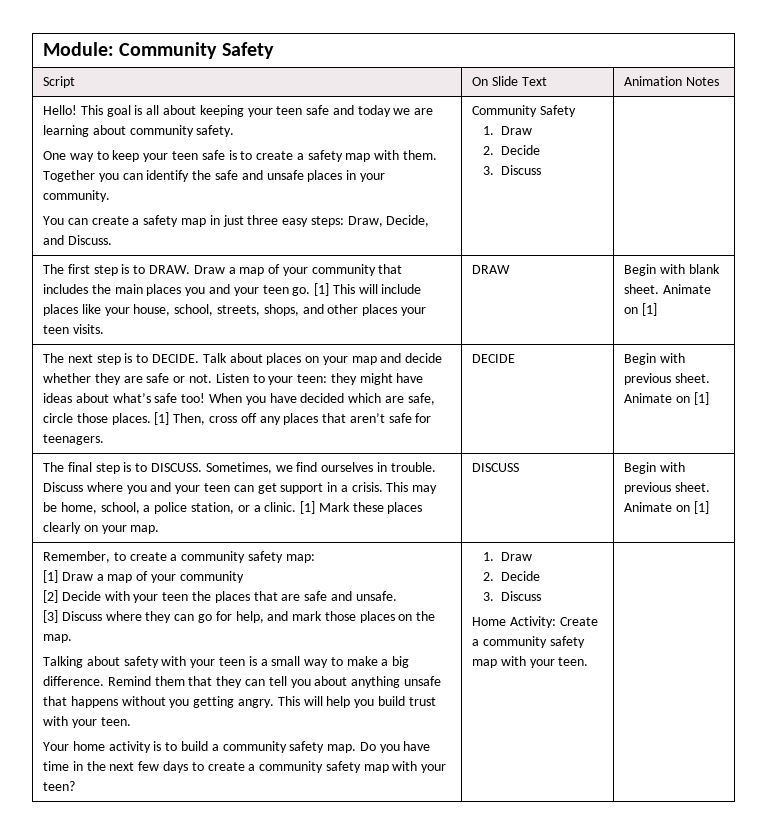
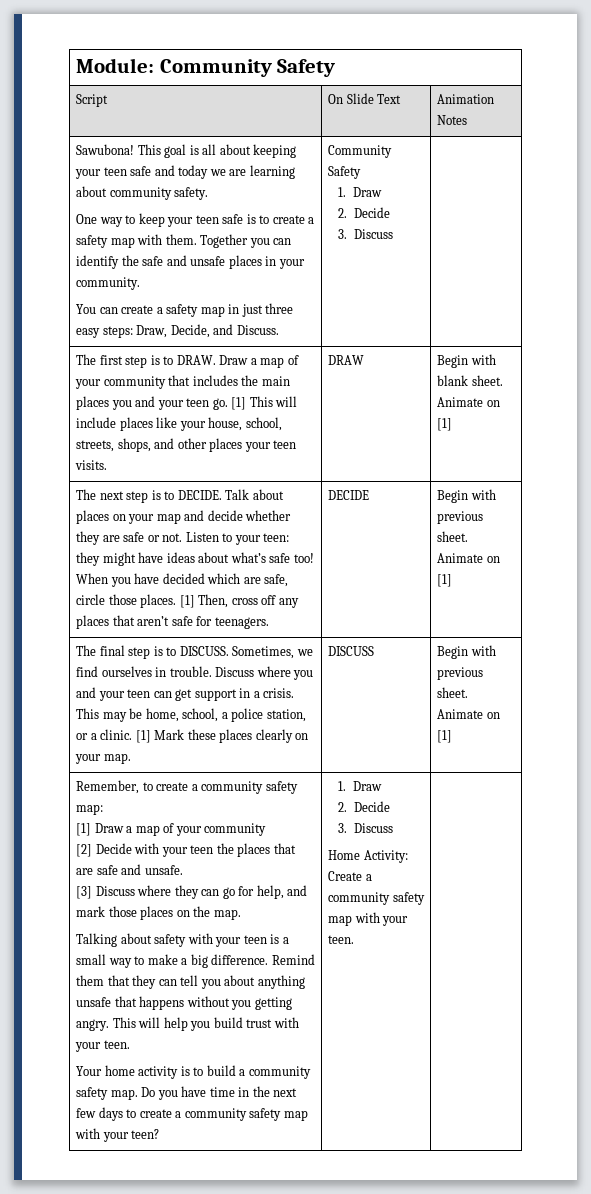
- Hello!
+ Sawubona!

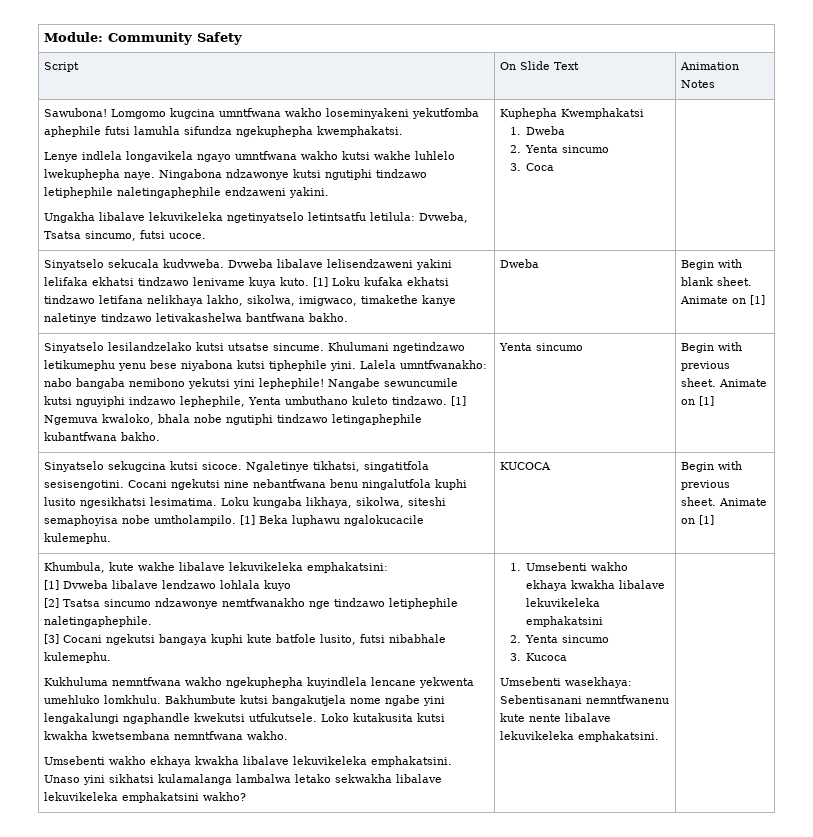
- This goal is all about keeping your teen safe and today we are learning about community safety.
- One way to keep your teen safe is to create a safety map with them. Together you can identify the safe and unsafe places in your community.
- You can create a safety map in just three easy steps: Draw, Decide, and Discuss. | Community Safety
- 1. Draw
- 2. Decide
- 3. Discuss |
- The first step is to DRAW. Draw a map of your community that includes the main places you and your teen go. [1] This will include places like your house, school, streets, shops, and other places your teen visits. | DRAW | Begin with blank sheet. Animate on [1]
+ Lomgomo kugcina umntfwana wakho loseminyakeni yekutfomba aphephile futsi lamuhla sifundza ngekuphepha kwemphakatsi.
+ Lenye indlela longavikela ngayo umntfwana wakho kutsi wakhe luhlelo lwekuphepha naye. Ningabona ndzawonye kutsi ngutiphi tindzawo letiphephile naletingaphephile endzaweni yakini.
+ Ungakha libalave lekuvikeleka ngetinyatselo letintsatfu letilula: Dvweba, Tsatsa sincumo, futsi ucoce. | Kuphepha Kwemphakatsi
+ 1. Dweba
+ 2. Yenta sincumo
+ 3. Coca |
+ Sinyatselo sekucala kudvweba. Dvweba libalave lelisendzaweni yakini lelifaka ekhatsi tindzawo lenivame kuya kuto. [1] Loku kufaka ekhatsi tindzawo letifana nelikhaya lakho, sikolwa, imigwaco, timakethe kanye naletinye tindzawo letivakashelwa bantfwana bakho. | Dweba | Begin with blank sheet. Animate on [1]
- The next step is to DECIDE. Talk about places on your map and decide whether they are safe or not. Listen to your teen: they might have ideas about what’s safe too! When you have decided which are safe, circle those places. [1] Then, cross off any places that aren’t safe for teenagers. | DECIDE | Begin with previous sheet. Animate on [1]
- The final step is to DISCUSS. Sometimes, we find ourselves in trouble. Discuss where you and your teen can get support in a crisis. This may be home, school, a police station, or a clinic. [1] Mark these places clearly on your map. | DISCUSS | Begin with previous sheet. Animate on [1]
- Remember, to create a community safety map:
- [1] Draw a map of your community
- [2] Decide with your teen the places that are safe and unsafe.
- [3] Discuss where they can go for help, and mark those places on the map.
- Talking about safety with your teen is a small way to make a big difference. Remind them that they can tell you about anything unsafe that happens without you getting angry. This will help you build trust with your teen.
- Your home activity is to build a community safety map. Do you have time in the next few days to create a community safety map with your teen? | 1. Draw
- 2. Decide
- 3. Discuss
- Home Activity: Create a community safety map with your teen.
+ Sinyatselo lesilandzelako kutsi utsatse sincume. Khulumani ngetindzawo letikumephu yenu bese niyabona kutsi tiphephile yini. Lalela umntfwanakho: nabo bangaba nemibono yekutsi yini lephephile! Nangabe sewuncumile kutsi nguyiphi indzawo lephephile, Yenta umbuthano kuleto tindzawo. [1] Ngemuva kwaloko, bhala nobe ngutiphi tindzawo letingaphephile kubantfwana bakho. | Yenta sincumo | Begin with previous sheet. Animate on [1]
+ Sinyatselo sekugcina kutsi sicoce. Ngaletinye tikhatsi, singatitfola sesisengotini. Cocani ngekutsi nine nebantfwana benu ningalutfola kuphi lusito ngesikhatsi lesimatima. Loku kungaba likhaya, sikolwa, siteshi semaphoyisa nobe umtholampilo. [1] Beka luphawu ngalokucacile kulemephu. | KUCOCA | Begin with previous sheet. Animate on [1]
+ Khumbula, kute wakhe libalave lekuvikeleka emphakatsini:
+ [1] Dvweba libalave lendzawo lohlala kuyo
+ [2] Tsatsa sincumo ndzawonye nemtfwanakho nge tindzawo letiphephile naletingaphephile.
+ [3] Cocani ngekutsi bangaya kuphi kute batfole lusito, futsi nibabhale kulemephu.
+ Kukhuluma nemntfwana wakho ngekuphepha kuyindlela lencane yekwenta umehluko lomkhulu. Bakhumbute kutsi bangakutjela nome ngabe yini lengakalungi ngaphandle kwekutsi utfukutsele. Loko kutakusita kutsi kwakha kwetsembana nemntfwana wakho.
+ Umsebenti wakho ekhaya kwakha libalave lekuvikeleka emphakatsini. Unaso yini sikhatsi kulamalanga lambalwa letako sekwakha libalave lekuvikeleka emphakatsini wakho? | 1. Umsebenti wakho ekhaya kwakha libalave lekuvikeleka emphakatsini
+ 2. Yenta sincumo
+ 3. Kucoca
+ Umsebenti wasekhaya: Sebentisanani nemntfwanenu kute nente libalave lekuvikeleka emphakatsini.

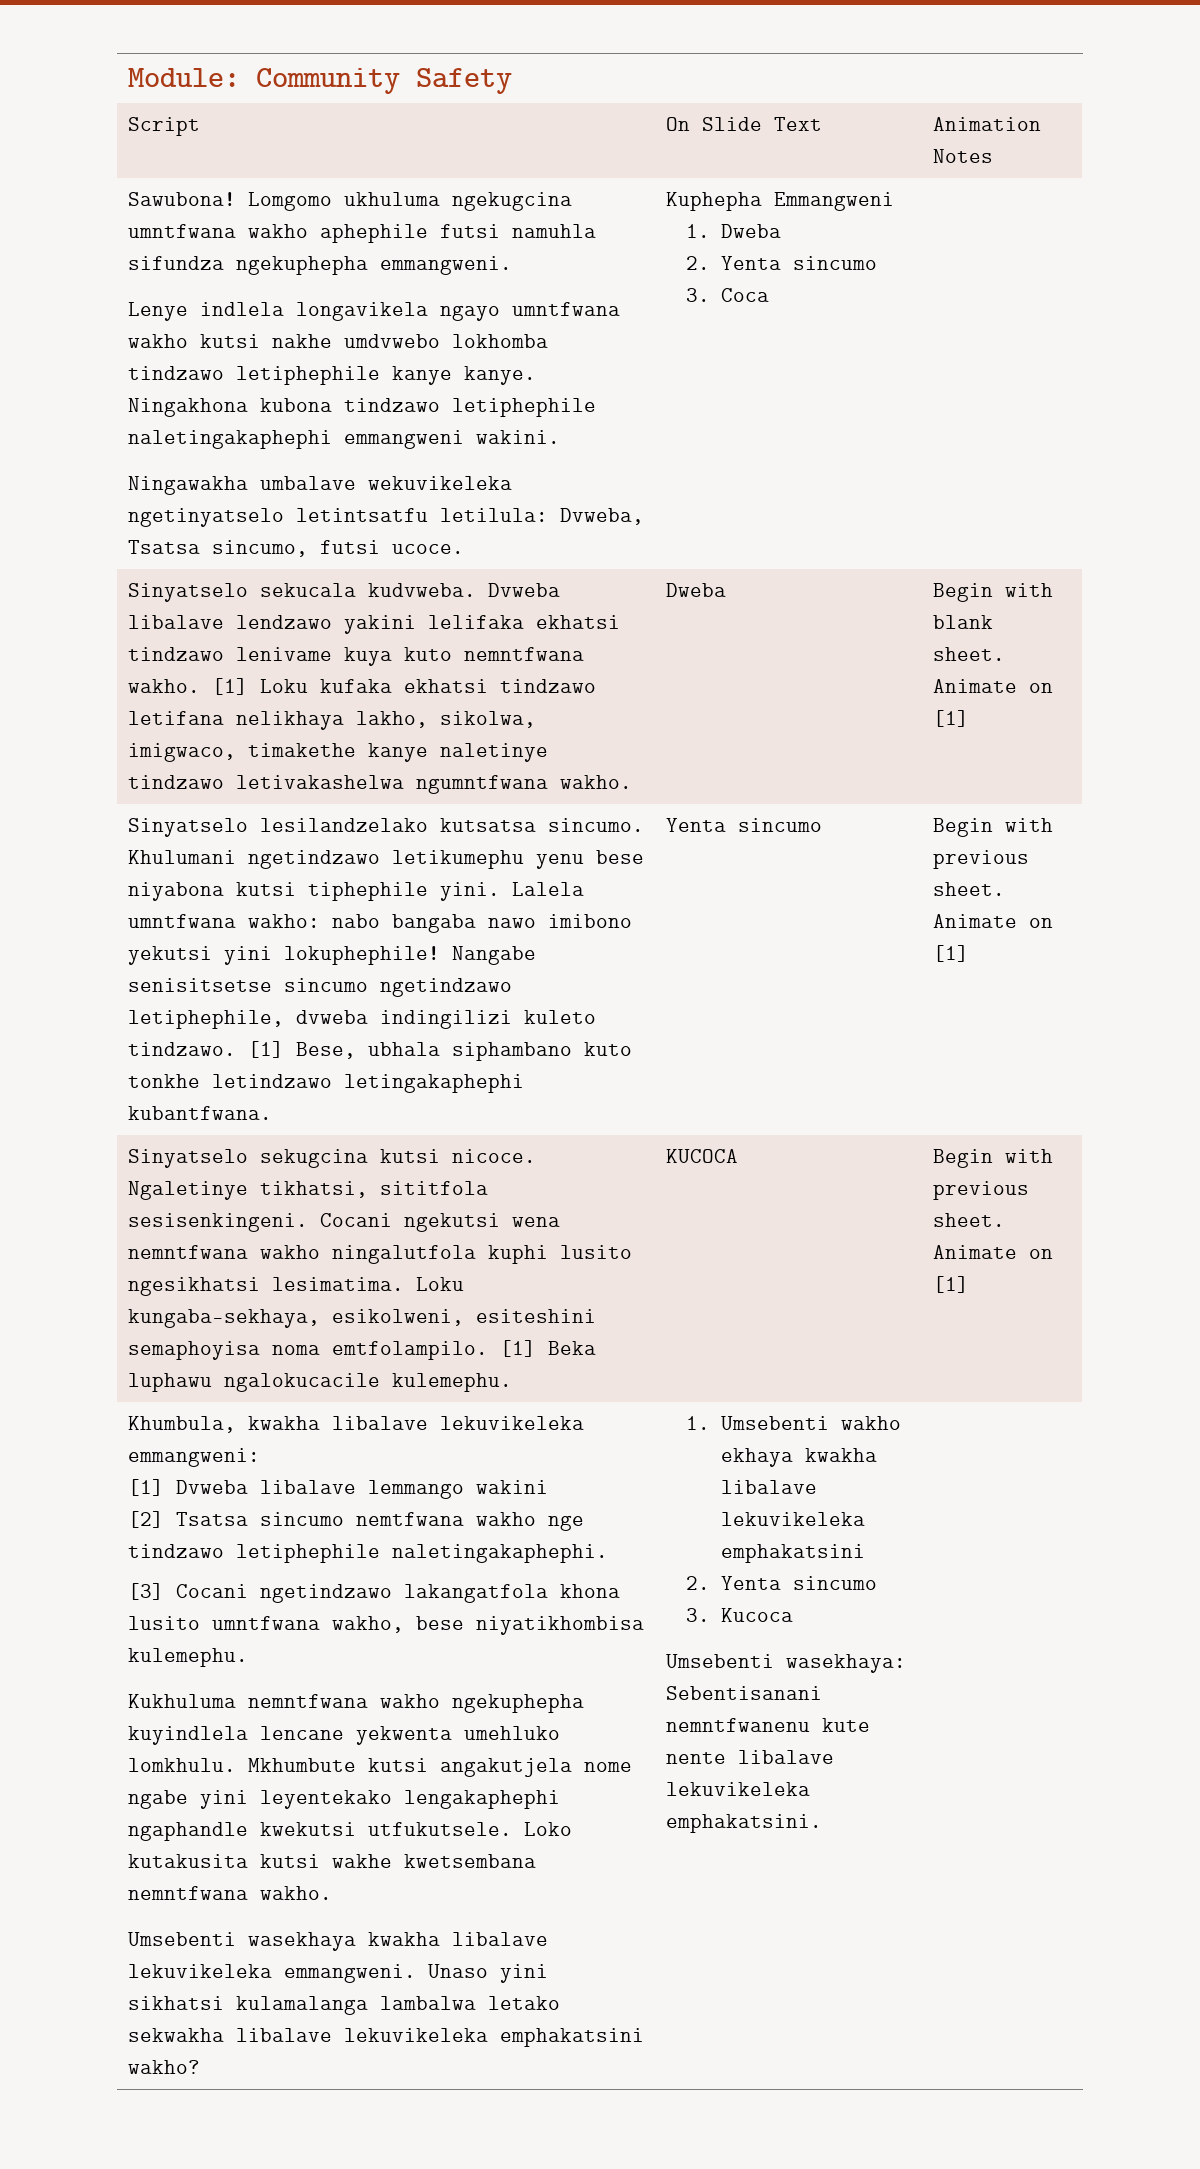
- Lomgomo kugcina umntfwana wakho loseminyakeni yekutfomba aphephile futsi lamuhla sifundza ngekuphepha kwemphakatsi.
+ Lomgomo ukhuluma ngekugcina umntfwana wakho aphephile futsi namuhla sifundza ngekuphepha emmangweni.
- Lenye indlela longavikela ngayo umntfwana wakho kutsi wakhe luhlelo lwekuphepha naye. Ningabona ndzawonye kutsi ngutiphi tindzawo letiphephile naletingaphephile endzaweni yakini.
- Ungakha libalave lekuvikeleka ngetinyatselo letintsatfu letilula: Dvweba, Tsatsa sincumo, futsi ucoce.
+ Lenye indlela longavikela ngayo umntfwana wakho kutsi nakhe umdvwebo lokhomba tindzawo letiphephile kanye kanye. Ningakhona kubona tindzawo letiphephile naletingakaphephi emmangweni wakini.
+ Ningawakha umbalave wekuvikeleka ngetinyatselo letintsatfu letilula: Dvweba, Tsatsa sincumo, futsi ucoce.
- Kuphepha Kwemphakatsi
+ Kuphepha Emmangweni
- Sinyatselo sekucala kudvweba. Dvweba libalave lelisendzaweni yakini lelifaka ekhatsi tindzawo lenivame kuya kuto. [1] Loku kufaka ekhatsi tindzawo letifana nelikhaya lakho, sikolwa, imigwaco, timakethe kanye naletinye tindzawo letivakashelwa bantfwana bakho. | Dweba | Begin with blank sheet. Animate on [1]
+ Sinyatselo sekucala kudvweba. Dvweba libalave lendzawo yakini lelifaka ekhatsi tindzawo lenivame kuya kuto nemntfwana wakho. [1] Loku kufaka ekhatsi tindzawo letifana nelikhaya lakho, sikolwa, imigwaco, timakethe kanye naletinye tindzawo letivakashelwa ngumntfwana wakho. | Dweba | Begin with blank sheet. Animate on [1]
- Sinyatselo lesilandzelako kutsi utsatse sincume.
+ Sinyatselo lesilandzelako kutsatsa sincumo.
- Lalela umntfwanakho: nabo bangaba nemibono yekutsi yini lephephile! Nangabe sewuncumile kutsi nguyiphi indzawo lephephile, Yenta umbuthano kuleto tindzawo. [1] Ngemuva kwaloko, bhala nobe ngutiphi tindzawo letingaphephile kubantfwana bakho.
+ Lalela umntfwana wakho: nabo bangaba nawo imibono yekutsi yini lokuphephile! Nangabe senisitsetse sincumo ngetindzawo letiphephile, dvweba indingilizi kuleto tindzawo. [1] Bese, ubhala siphambano kuto tonkhe letindzawo letingakaphephi kubantfwana.
- Sinyatselo sekugcina kutsi sicoce. Ngaletinye tikhatsi, singatitfola sesisengotini. Cocani ngekutsi nine nebantfwana benu ningalutfola kuphi lusito ngesikhatsi lesimatima. Loku kungaba likhaya, sikolwa, siteshi semaphoyisa nobe umtholampilo. [1] Beka luphawu ngalokucacile kulemephu. | KUCOCA | Begin with previous sheet. Animate on [1]
+ Sinyatselo sekugcina kutsi nicoce. Ngaletinye tikhatsi, sititfola sesisenkingeni. Cocani ngekutsi wena nemntfwana wakho ningalutfola kuphi lusito ngesikhatsi lesimatima. Loku kungaba-sekhaya, esikolweni, esiteshini semaphoyisa noma emtfolampilo. [1] Beka luphawu ngalokucacile kulemephu. | KUCOCA | Begin with previous sheet. Animate on [1]
- Khumbula, kute wakhe libalave lekuvikeleka emphakatsini:
+ Khumbula, kwakha libalave lekuvikeleka emmangweni:
- [1] Dvweba libalave lendzawo lohlala kuyo
+ [1] Dvweba libalave lemmango wakini
- [2] Tsatsa sincumo ndzawonye nemtfwanakho nge tindzawo letiphephile naletingaphephile.
+ [2] Tsatsa sincumo nemtfwana wakho nge tindzawo letiphephile naletingakaphephi.
- [3] Cocani ngekutsi bangaya kuphi kute batfole lusito, futsi nibabhale kulemephu.
+ [3] Cocani ngetindzawo lakangatfola khona lusito umntfwana wakho, bese niyatikhombisa kulemephu.
- Bakhumbute kutsi bangakutjela nome ngabe yini lengakalungi ngaphandle kwekutsi utfukutsele.
+ Mkhumbute kutsi angakutjela nome ngabe yini leyentekako lengakaphephi ngaphandle kwekutsi utfukutsele.
- Loko kutakusita kutsi kwakha kwetsembana nemntfwana wakho.
+ Loko kutakusita kutsi wakhe kwetsembana nemntfwana wakho.
- Umsebenti wakho ekhaya kwakha libalave lekuvikeleka emphakatsini.
+ Umsebenti wasekhaya kwakha libalave lekuvikeleka emmangweni.

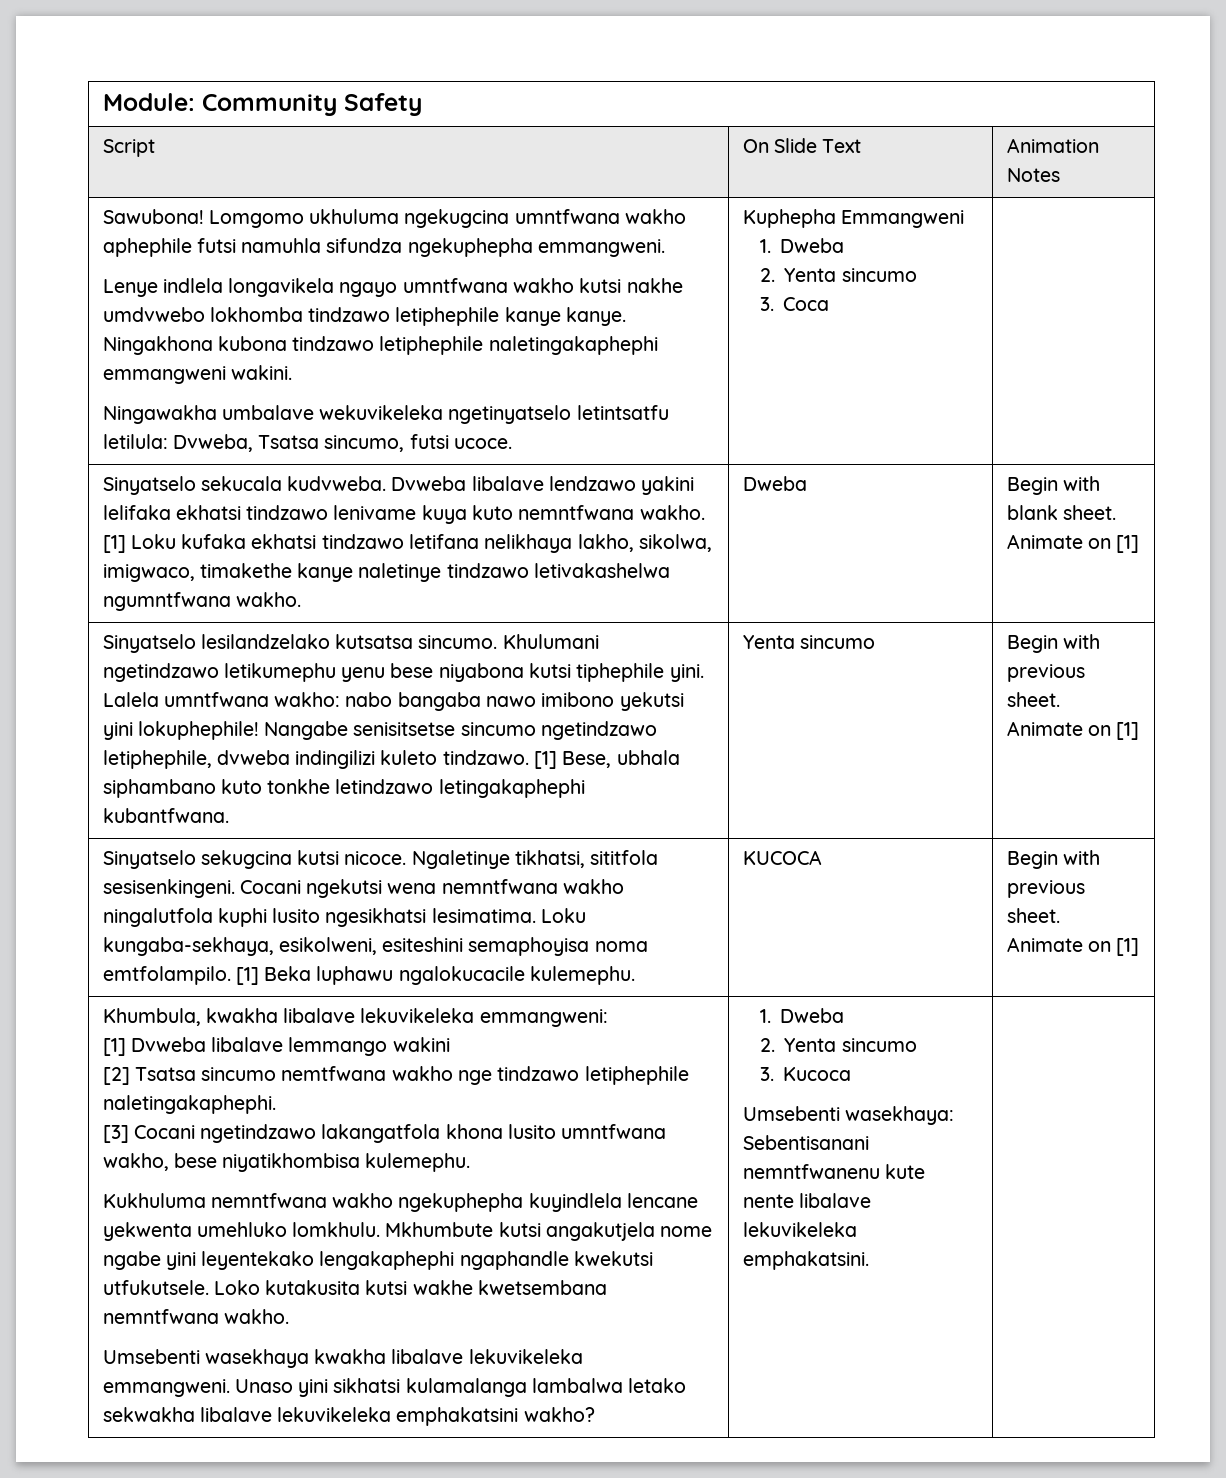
- Unaso yini sikhatsi kulamalanga lambalwa letako sekwakha libalave lekuvikeleka emphakatsini wakho? | 1. Umsebenti wakho ekhaya kwakha libalave lekuvikeleka emphakatsini
+ Unaso yini sikhatsi kulamalanga lambalwa letako sekwakha libalave lekuvikeleka emphakatsini wakho? | 1. Dweba

